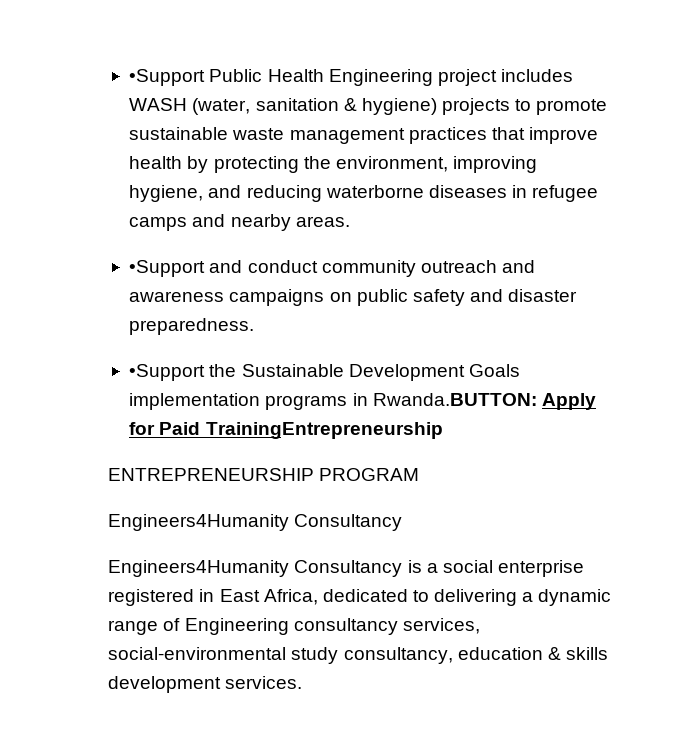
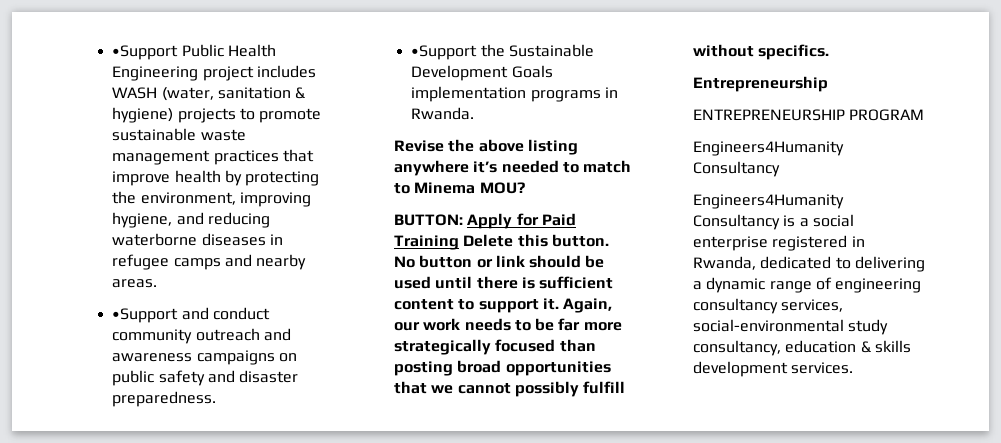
- •Support the Sustainable Development Goals implementation programs in Rwanda.BUTTON: Apply for Paid TrainingEntrepreneurship
+ •Support the Sustainable Development Goals implementation programs in Rwanda.
+ Revise the above listing anywhere it’s needed to match to Minema MOU?
+ BUTTON: Apply for Paid Training Delete this button. No button or link should be used until there is sufficient content to support it. Again, our work needs to be far more strategically focused than posting broad opportunities that we cannot possibly fulfill without specifics.
+ Entrepreneurship
- Engineers4Humanity Consultancy is a social enterprise registered in East Africa, dedicated to delivering a dynamic range of Engineering consultancy services, social-environmental study consultancy, education & skills development services.
+ Engineers4Humanity Consultancy is a social enterprise registered in Rwanda, dedicated to delivering a dynamic range of engineering consultancy services, social-environmental study consultancy, education & skills development services.

